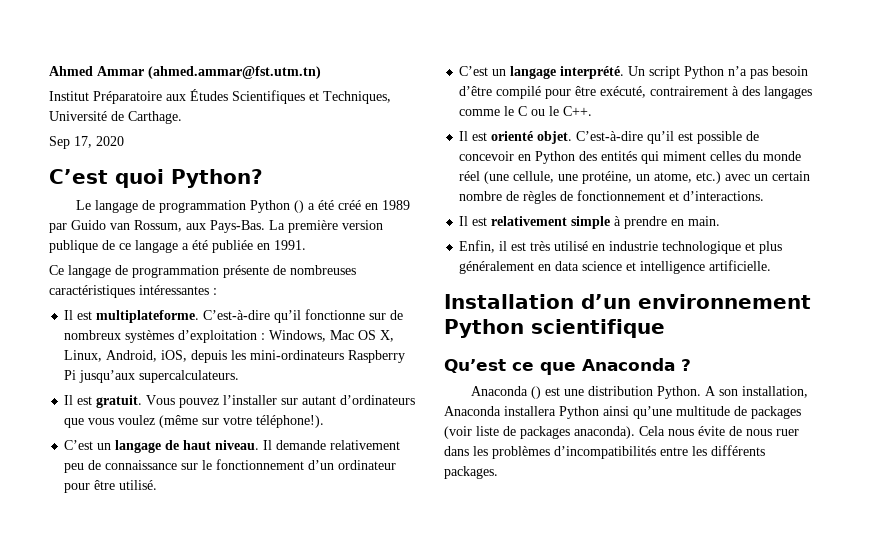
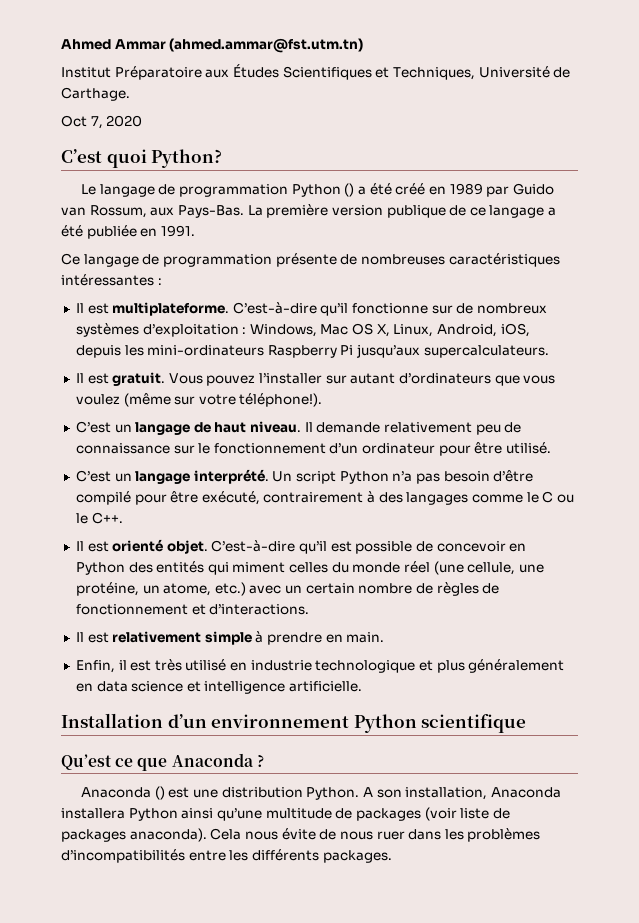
- Sep 17, 2020
+ Oct 7, 2020

